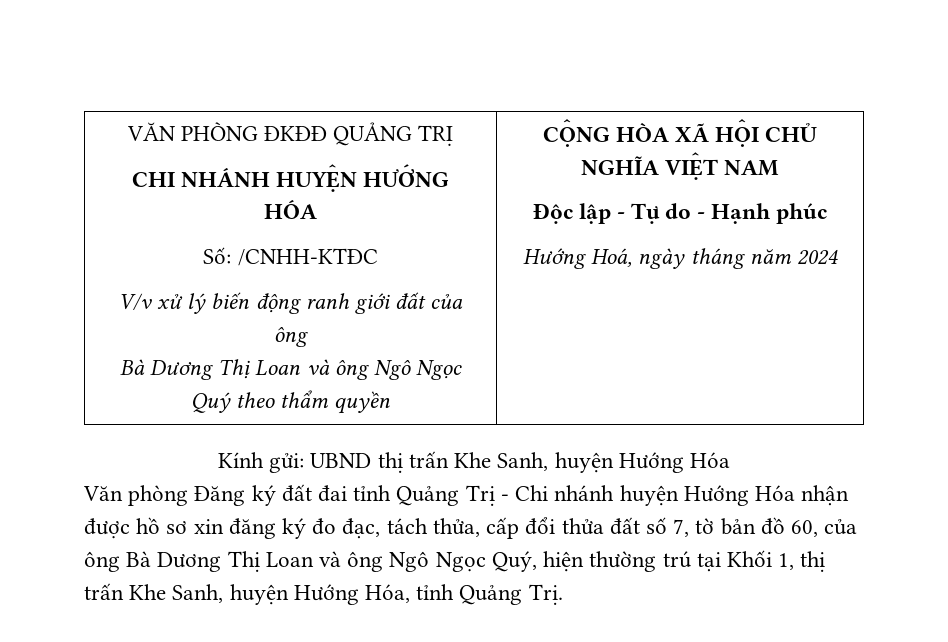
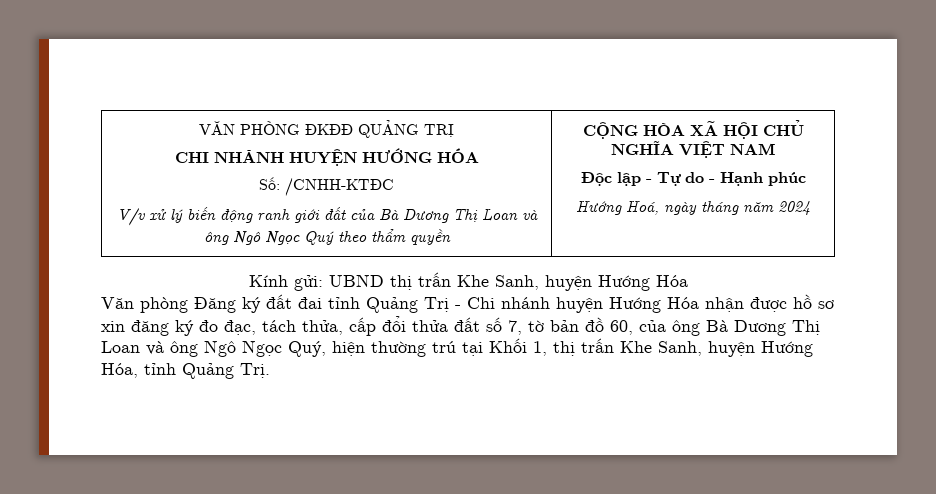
- V/v xử lý biến động ranh giới đất của ông
- Bà Dương Thị Loan và ông Ngô Ngọc Quý theo thẩm quyền
+ V/v xử lý biến động ranh giới đất của Bà Dương Thị Loan và ông Ngô Ngọc Quý theo thẩm quyền

